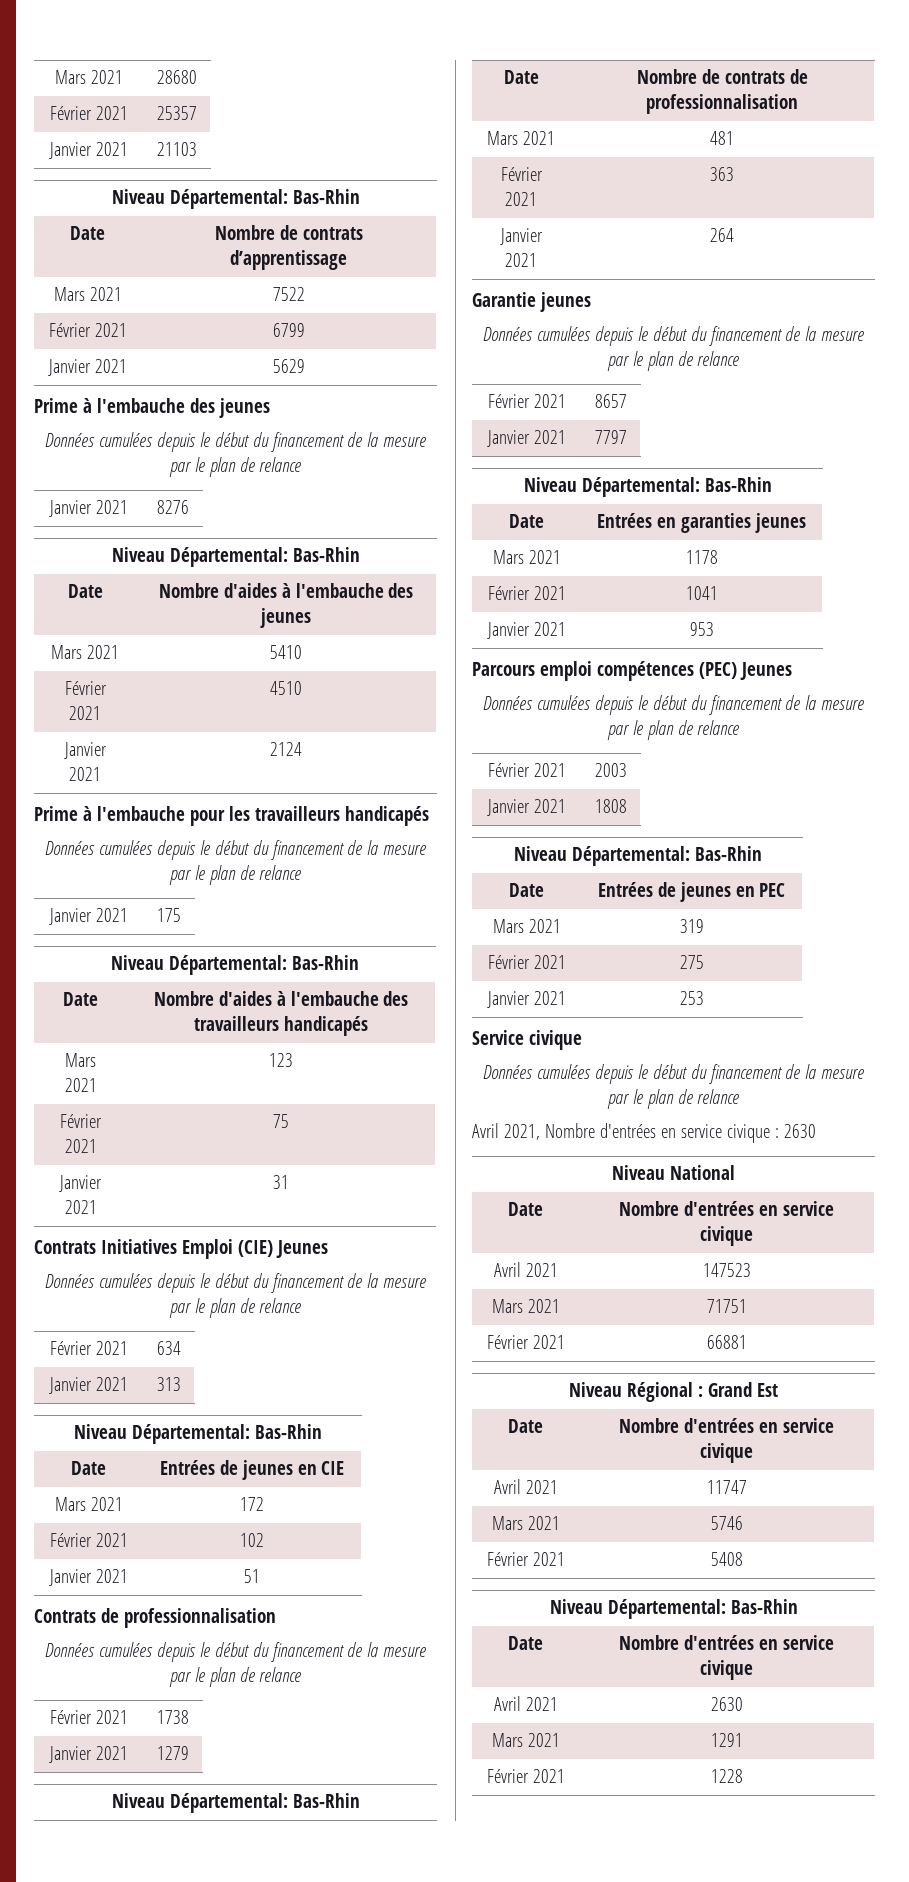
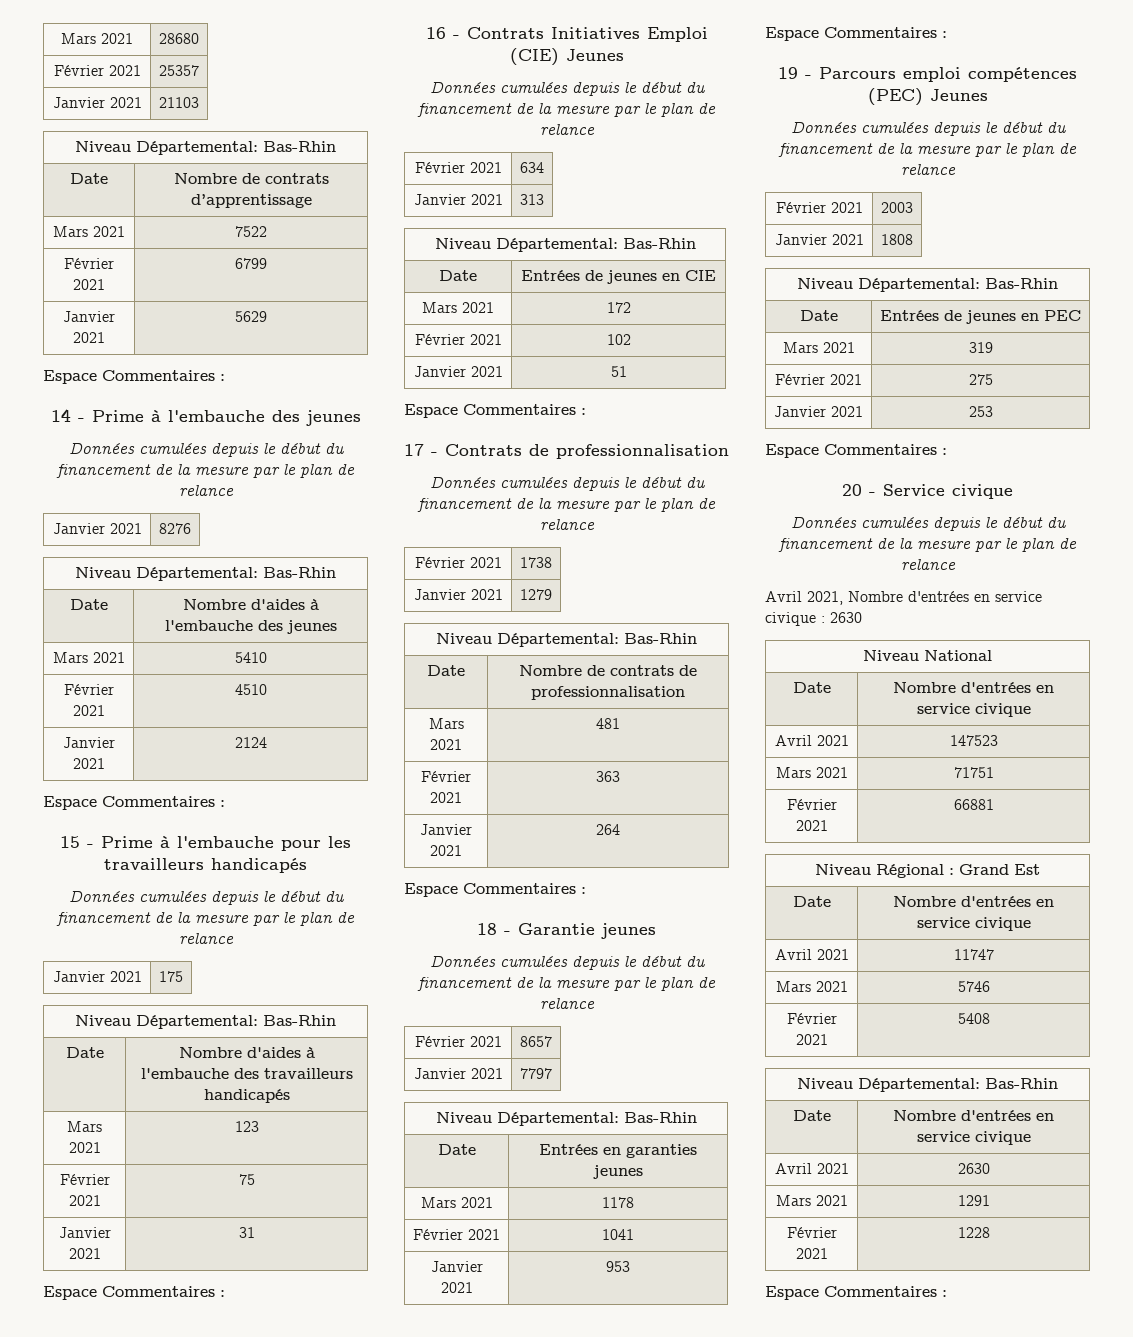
  Janvier 2021 | 5629
- Prime à l'embauche des jeunes
+ Espace Commentaires :
+ 14 - Prime à l'embauche des jeunes
  Janvier 2021 | 2124
- Prime à l'embauche pour les travailleurs handicapés
+ Espace Commentaires :
+ 15 - Prime à l'embauche pour les travailleurs handicapés
  Janvier 2021 | 31
- Contrats Initiatives Emploi (CIE) Jeunes
+ Espace Commentaires :
+ 16 - Contrats Initiatives Emploi (CIE) Jeunes
  Janvier 2021 | 51
- Contrats de professionnalisation
+ Espace Commentaires :
+ 17 - Contrats de professionnalisation
  Janvier 2021 | 264
- Garantie jeunes
+ Espace Commentaires :
+ 18 - Garantie jeunes
  Janvier 2021 | 953
- Parcours emploi compétences (PEC) Jeunes
+ Espace Commentaires :
+ 19 - Parcours emploi compétences (PEC) Jeunes
  Janvier 2021 | 253
- Service civique
+ Espace Commentaires :
+ 20 - Service civique
  Février 2021 | 1228
+ Espace Commentaires :

